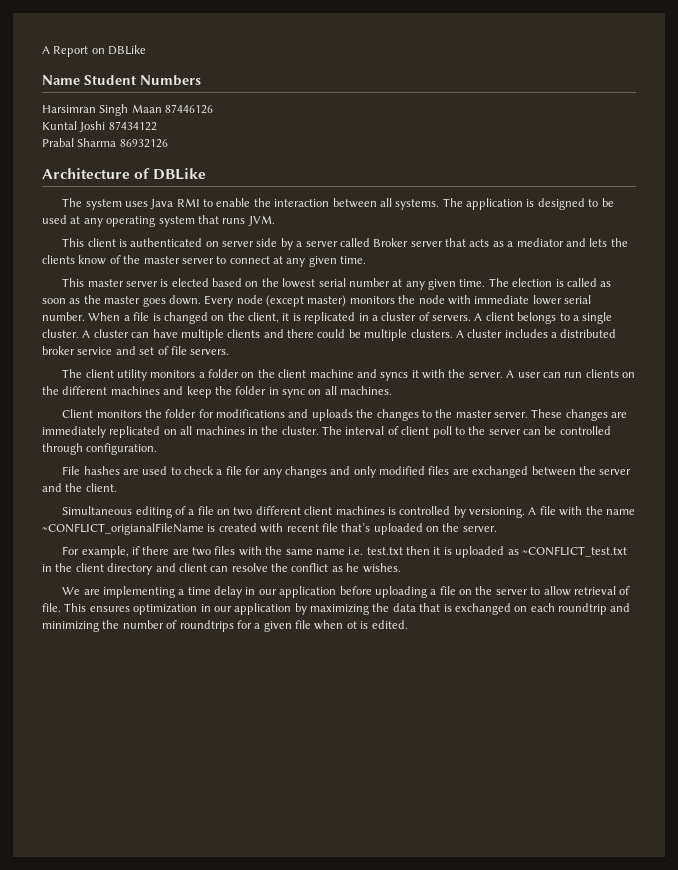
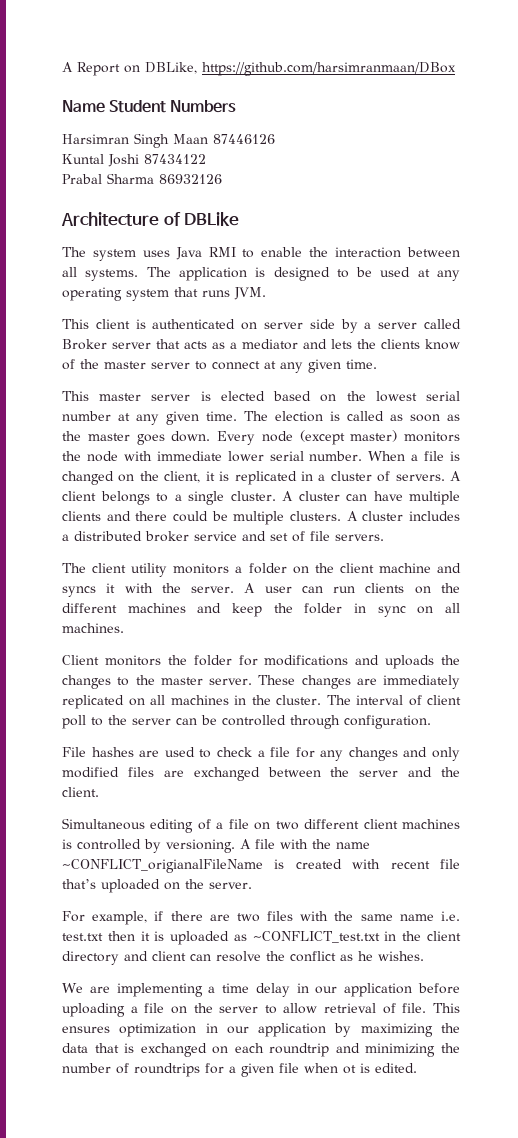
- A Report on DBLike
+ A Report on DBLike, https://github.com/harsimranmaan/DBox

